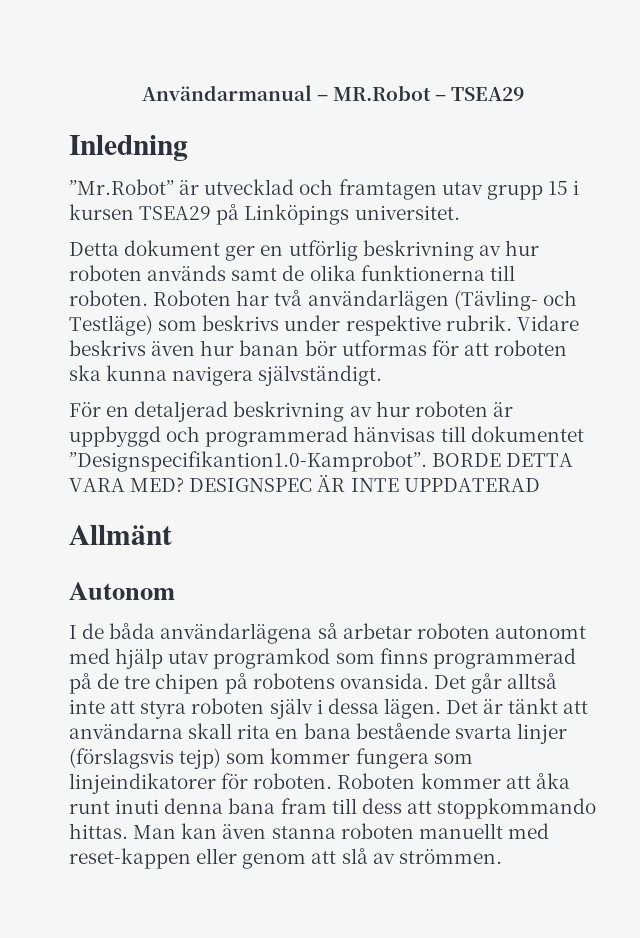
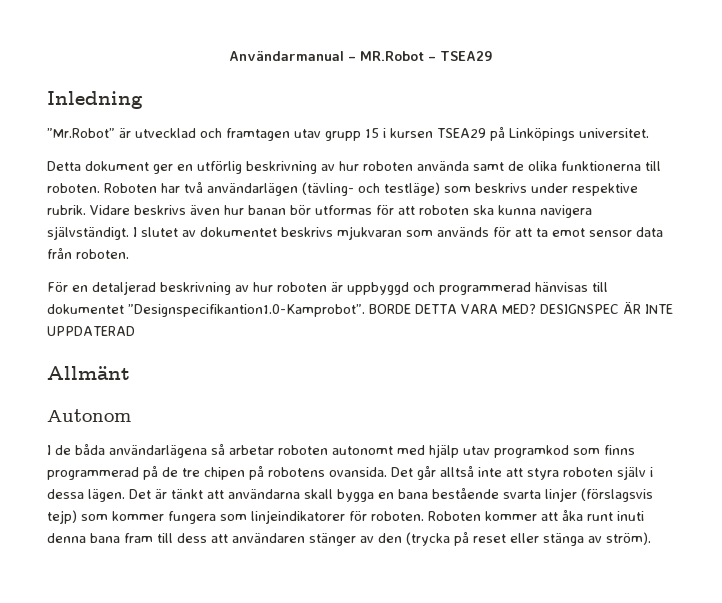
- Detta dokument ger en utförlig beskrivning av hur roboten används samt de olika funktionerna till roboten.
+ Detta dokument ger en utförlig beskrivning av hur roboten använda samt de olika funktionerna till roboten.
- Roboten har två användarlägen (Tävling- och Testläge) som beskrivs under respektive rubrik.
+ Roboten har två användarlägen (tävling- och testläge) som beskrivs under respektive rubrik.
+ I slutet av dokumentet beskrivs mjukvaran som används för att ta emot sensor data från roboten.
- Det är tänkt att användarna skall rita en bana bestående svarta linjer (förslagsvis tejp) som kommer fungera som linjeindikatorer för roboten.
+ Det är tänkt att användarna skall bygga en bana bestående svarta linjer (förslagsvis tejp) som kommer fungera som linjeindikatorer för roboten.
- Roboten kommer att åka runt inuti denna bana fram till dess att stoppkommando hittas. Man kan även stanna roboten manuellt med reset-kappen eller genom att slå av strömmen.
+ Roboten kommer att åka runt inuti denna bana fram till dess att användaren stänger av den (trycka på reset eller stänga av ström).

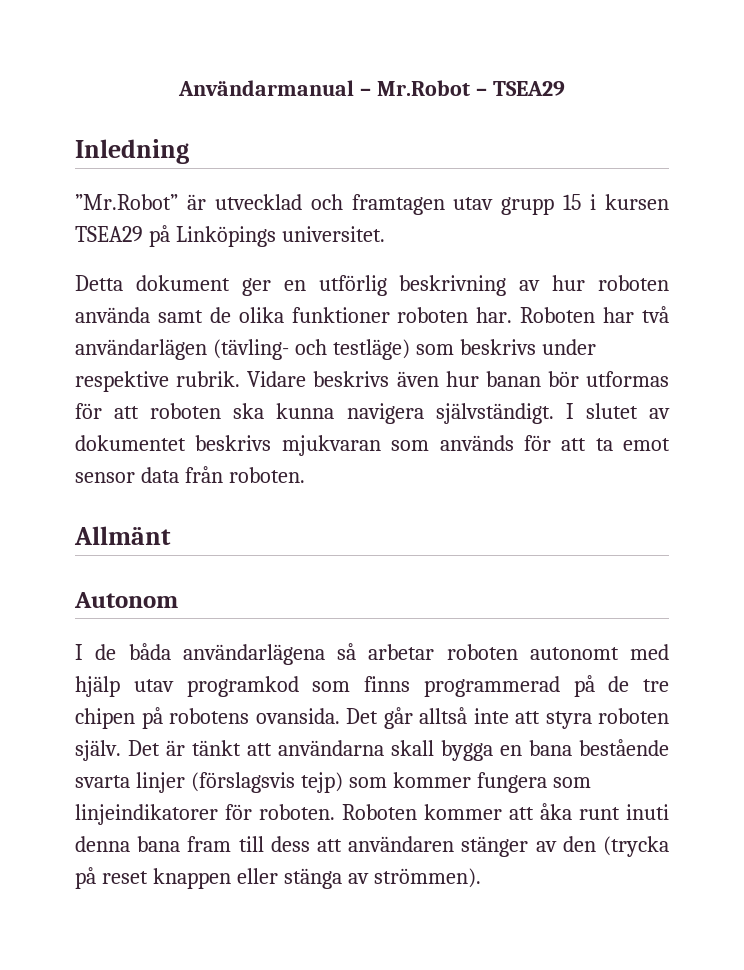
- Användarmanual – MR.Robot – TSEA29
+ Användarmanual – Mr.Robot – TSEA29
- Detta dokument ger en utförlig beskrivning av hur roboten använda samt de olika funktionerna till roboten.
+ Detta dokument ger en utförlig beskrivning av hur roboten använda samt de olika funktioner roboten har.
- För en detaljerad beskrivning av hur roboten är uppbyggd och programmerad hänvisas till dokumentet ”Designspecifikantion1.0-Kamprobot”. BORDE DETTA VARA MED? DESIGNSPEC ÄR INTE UPPDATERAD
- Det går alltså inte att styra roboten själv i dessa lägen.
+ Det går alltså inte att styra roboten själv.
- Roboten kommer att åka runt inuti denna bana fram till dess att användaren stänger av den (trycka på reset eller stänga av ström).
+ Roboten kommer att åka runt inuti denna bana fram till dess att användaren stänger av den (trycka på reset knappen eller stänga av strömmen).

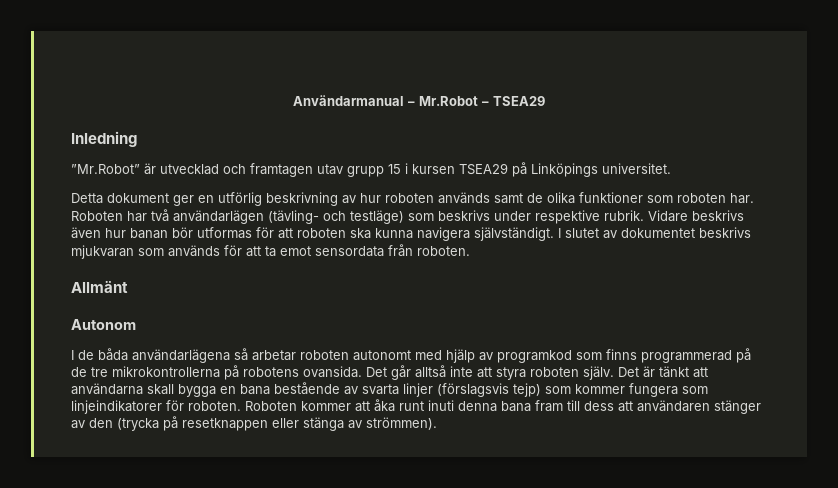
- Detta dokument ger en utförlig beskrivning av hur roboten använda samt de olika funktioner roboten har.
+ Detta dokument ger en utförlig beskrivning av hur roboten används samt de olika funktioner som roboten har.
- I slutet av dokumentet beskrivs mjukvaran som används för att ta emot sensor data från roboten.
+ I slutet av dokumentet beskrivs mjukvaran som används för att ta emot sensordata från roboten.
- I de båda användarlägena så arbetar roboten autonomt med hjälp utav programkod som finns programmerad på de tre chipen på robotens ovansida.
+ I de båda användarlägena så arbetar roboten autonomt med hjälp av programkod som finns programmerad på de tre mikrokontrollerna på robotens ovansida.
- Det är tänkt att användarna skall bygga en bana bestående svarta linjer (förslagsvis tejp) som kommer fungera som linjeindikatorer för roboten.
+ Det är tänkt att användarna skall bygga en bana bestående av svarta linjer (förslagsvis tejp) som kommer fungera som linjeindikatorer för roboten.
- Roboten kommer att åka runt inuti denna bana fram till dess att användaren stänger av den (trycka på reset knappen eller stänga av strömmen).
+ Roboten kommer att åka runt inuti denna bana fram till dess att användaren stänger av den (trycka på resetknappen eller stänga av strömmen).

